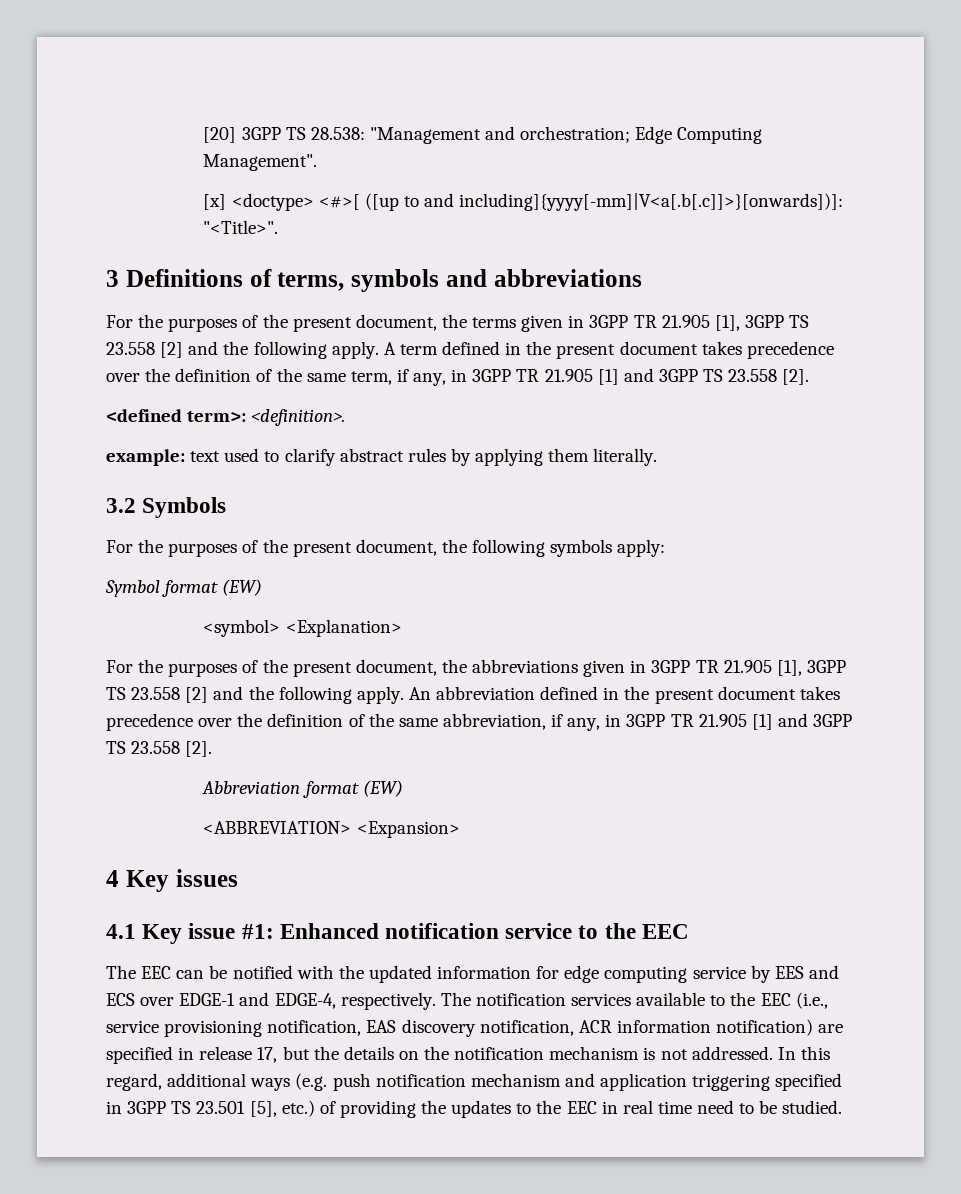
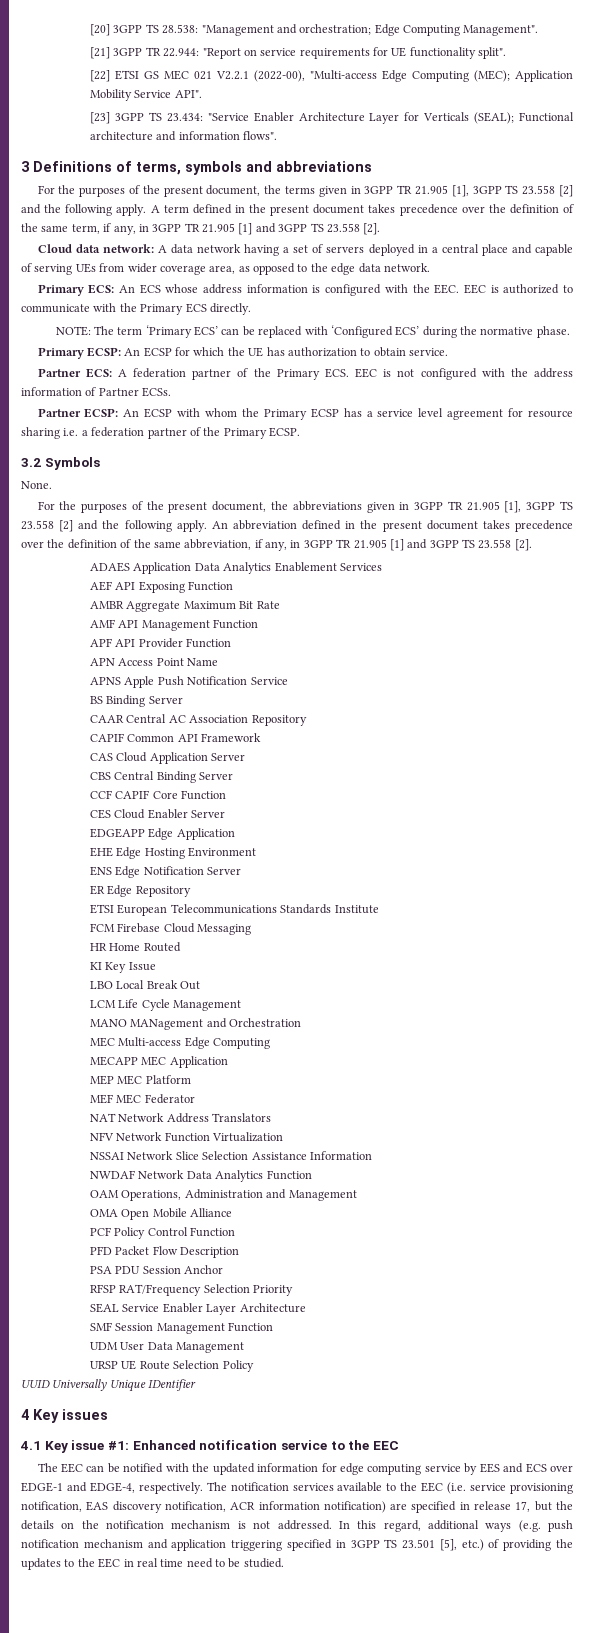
- [x] <doctype> <#>[ ([up to and including]{yyyy[-mm]|V<a[.b[.c]]>}[onwards])]: "<Title>".
+ [21] 3GPP TR 22.944: "Report on service requirements for UE functionality split".
+ [22] ETSI GS MEC 021 V2.2.1 (2022-00), "Multi-access Edge Computing (MEC); Application Mobility Service API".
+ [23] 3GPP TS 23.434: "Service Enabler Architecture Layer for Verticals (SEAL); Functional architecture and information flows".
- <defined term>: <definition>.
- example: text used to clarify abstract rules by applying them literally.
+ Cloud data network: A data network having a set of servers deployed in a central place and capable of serving UEs from wider coverage area, as opposed to the edge data network.
+ Primary ECS: An ECS whose address information is configured with the EEC. EEC is authorized to communicate with the Primary ECS directly.
+ NOTE: The term ‘Primary ECS’ can be replaced with ‘Configured ECS’ during the normative phase.
+ Primary ECSP: An ECSP for which the UE has authorization to obtain service.
+ Partner ECS: A federation partner of the Primary ECS. EEC is not configured with the address information of Partner ECSs.
+ Partner ECSP: An ECSP with whom the Primary ECSP has a service level agreement for resource sharing i.e. a federation partner of the Primary ECSP.
  3.2 Symbols
- For the purposes of the present document, the following symbols apply:
- Symbol format (EW)
- <symbol> <Explanation>
+ None.
- Abbreviation format (EW)
- <ABBREVIATION> <Expansion>
+ ADAES Application Data Analytics Enablement Services
+ AEF API Exposing Function
+ AMBR Aggregate Maximum Bit Rate
+ AMF API Management Function
+ APF API Provider Function
+ APN Access Point Name
+ APNS Apple Push Notification Service
+ BS Binding Server
+ CAAR Central AC Association Repository
+ CAPIF Common API Framework
+ CAS Cloud Application Server
+ CBS Central Binding Server
+ CCF CAPIF Core Function
+ CES Cloud Enabler Server
+ EDGEAPP Edge Application
+ EHE Edge Hosting Environment
+ ENS Edge Notification Server
+ ER Edge Repository
+ ETSI European Telecommunications Standards Institute
+ FCM Firebase Cloud Messaging
+ HR Home Routed
+ KI Key Issue
+ LBO Local Break Out
+ LCM Life Cycle Management
+ MANO MANagement and Orchestration
+ MEC Multi-access Edge Computing
+ MECAPP MEC Application
+ MEP MEC Platform
+ MEF MEC Federator
+ NAT Network Address Translators
+ NFV Network Function Virtualization
+ NSSAI Network Slice Selection Assistance Information
+ NWDAF Network Data Analytics Function
+ OAM Operations, Administration and Management
+ OMA Open Mobile Alliance
+ PCF Policy Control Function
+ PFD Packet Flow Description
+ PSA PDU Session Anchor
+ RFSP RAT/Frequency Selection Priority
+ SEAL Service Enabler Layer Architecture
+ SMF Session Management Function
+ UDM User Data Management
+ URSP UE Route Selection Policy
+ UUID Universally Unique IDentifier
- The notification services available to the EEC (i.e., service provisioning notification, EAS discovery notification, ACR information notification) are specified in release 17, but the details on the notification mechanism is not addressed.
+ The notification services available to the EEC (i.e. service provisioning notification, EAS discovery notification, ACR information notification) are specified in release 17, but the details on the notification mechanism is not addressed.

